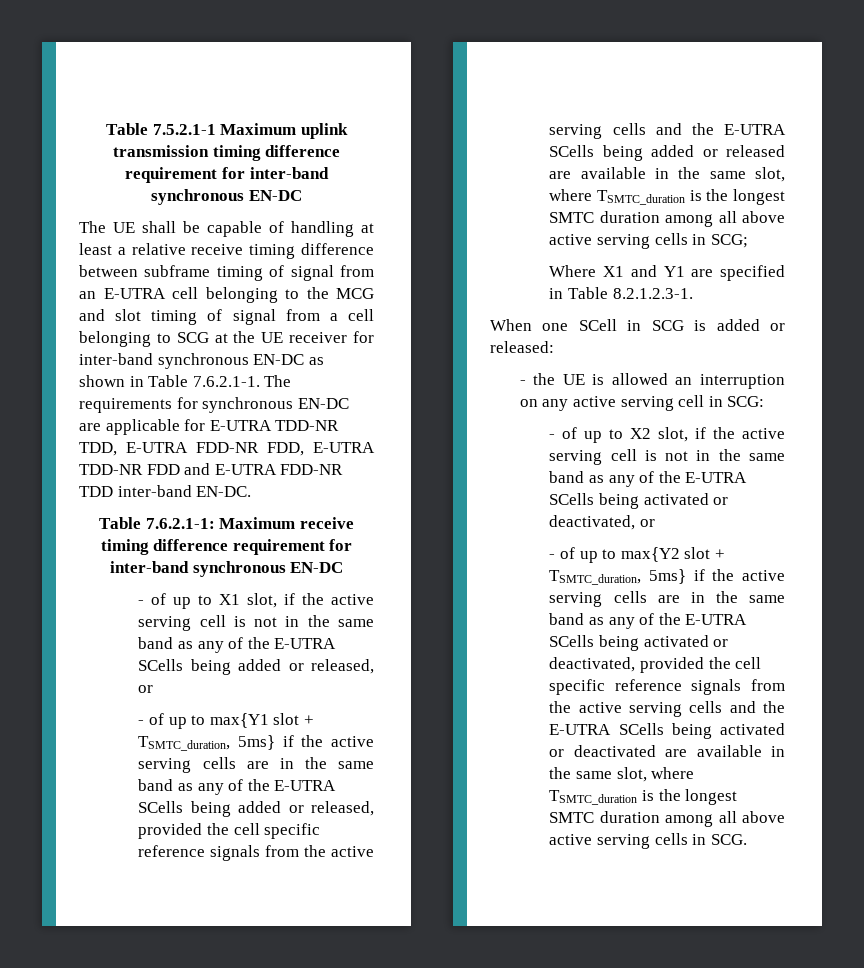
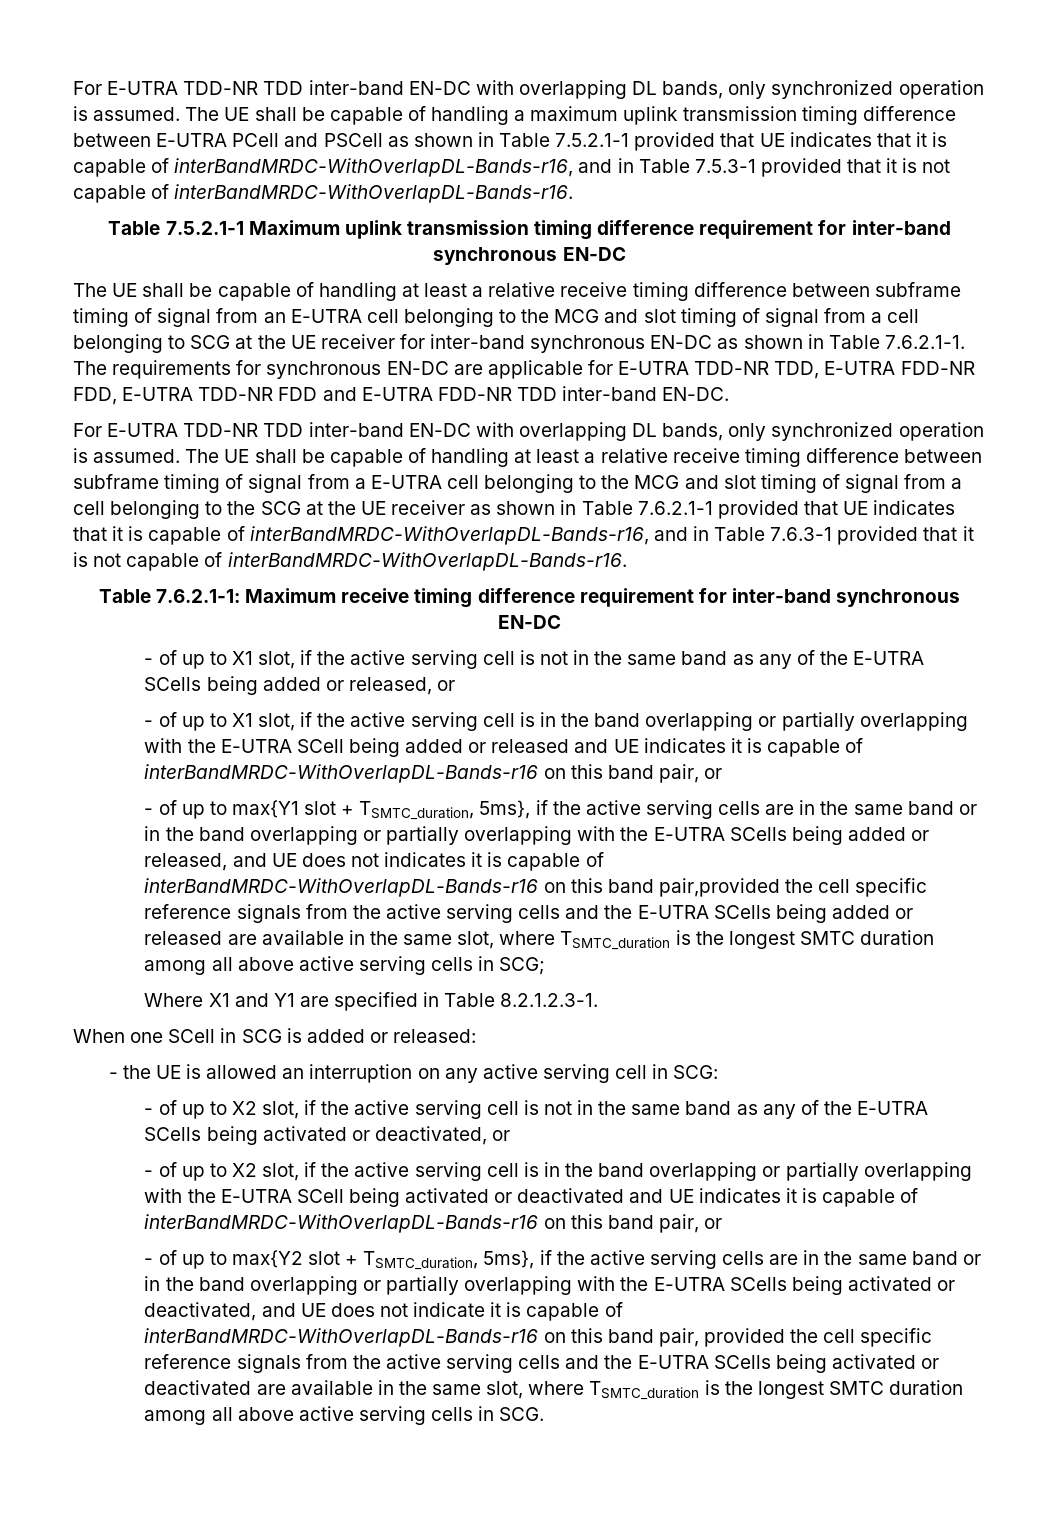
+ For E-UTRA TDD-NR TDD inter-band EN-DC with overlapping DL bands, only synchronized operation is assumed. The UE shall be capable of handling a maximum uplink transmission timing difference between E-UTRA PCell and PSCell as shown in Table 7.5.2.1-1 provided that UE indicates that it is capable of interBandMRDC-WithOverlapDL-Bands-r16, and in Table 7.5.3-1 provided that it is not capable of interBandMRDC-WithOverlapDL-Bands-r16.
+ For E-UTRA TDD-NR TDD inter-band EN-DC with overlapping DL bands, only synchronized operation is assumed. The UE shall be capable of handling at least a relative receive timing difference between subframe timing of signal from a E-UTRA cell belonging to the MCG and slot timing of signal from a cell belonging to the SCG at the UE receiver as shown in Table 7.6.2.1-1 provided that UE indicates that it is capable of interBandMRDC-WithOverlapDL-Bands-r16, and in Table 7.6.3-1 provided that it is not capable of interBandMRDC-WithOverlapDL-Bands-r16.
+ - of up to X1 slot, if the active serving cell is in the band overlapping or partially overlapping with the E-UTRA SCell being added or released and UE indicates it is capable of interBandMRDC-WithOverlapDL-Bands-r16 on this band pair, or
- - of up to max{Y1 slot + TSMTC_duration, 5ms} if the active serving cells are in the same band as any of the E-UTRA SCells being added or released, provided the cell specific reference signals from the active serving cells and the E-UTRA SCells being added or released are available in the same slot, where TSMTC_duration is the longest SMTC duration among all above active serving cells in SCG;
+ - of up to max{Y1 slot + TSMTC_duration, 5ms}, if the active serving cells are in the same band or in the band overlapping or partially overlapping with the E-UTRA SCells being added or released, and UE does not indicates it is capable of interBandMRDC-WithOverlapDL-Bands-r16 on this band pair,provided the cell specific reference signals from the active serving cells and the E-UTRA SCells being added or released are available in the same slot, where TSMTC_duration is the longest SMTC duration among all above active serving cells in SCG;
+ - of up to X2 slot, if the active serving cell is in the band overlapping or partially overlapping with the E-UTRA SCell being activated or deactivated and UE indicates it is capable of interBandMRDC-WithOverlapDL-Bands-r16 on this band pair, or
- - of up to max{Y2 slot + TSMTC_duration, 5ms} if the active serving cells are in the same band as any of the E-UTRA SCells being activated or deactivated, provided the cell specific reference signals from the active serving cells and the E-UTRA SCells being activated or deactivated are available in the same slot, where TSMTC_duration is the longest SMTC duration among all above active serving cells in SCG.
+ - of up to max{Y2 slot + TSMTC_duration, 5ms}, if the active serving cells are in the same band or in the band overlapping or partially overlapping with the E-UTRA SCells being activated or deactivated, and UE does not indicate it is capable of interBandMRDC-WithOverlapDL-Bands-r16 on this band pair, provided the cell specific reference signals from the active serving cells and the E-UTRA SCells being activated or deactivated are available in the same slot, where TSMTC_duration is the longest SMTC duration among all above active serving cells in SCG.

